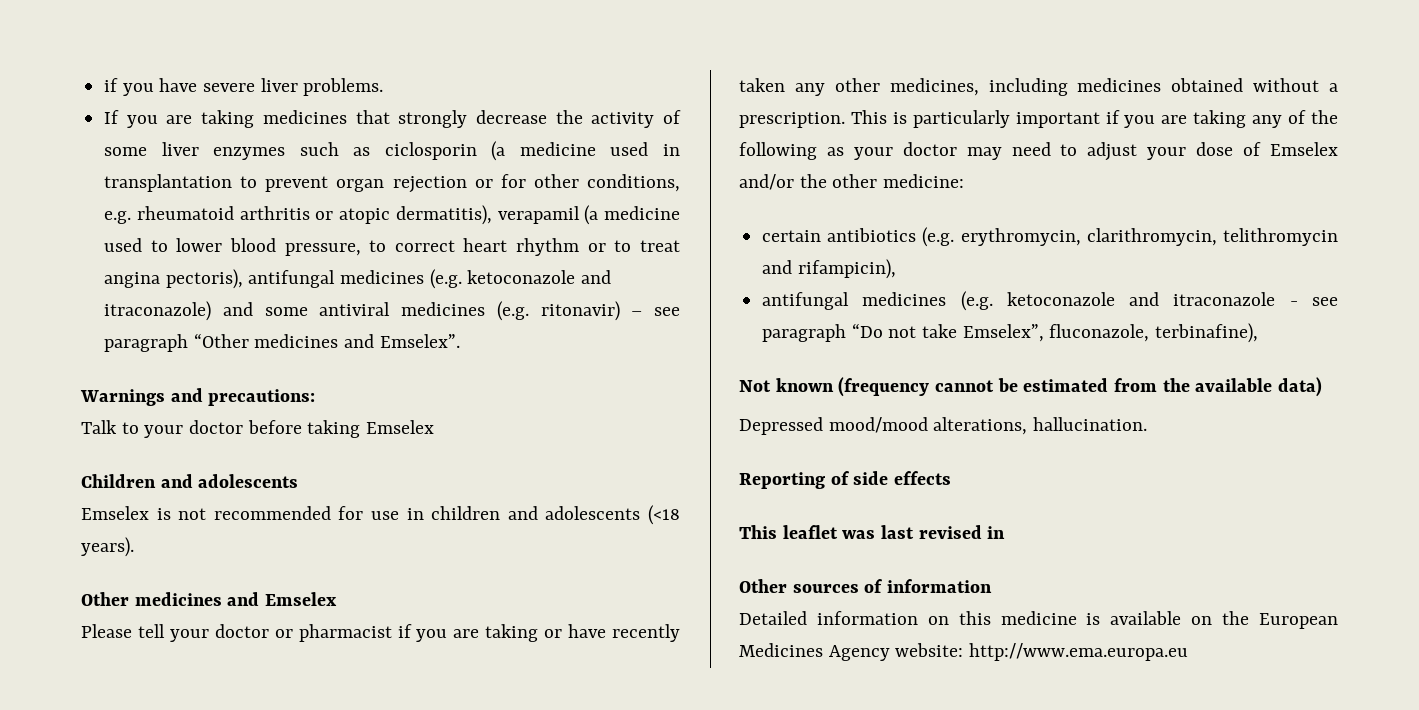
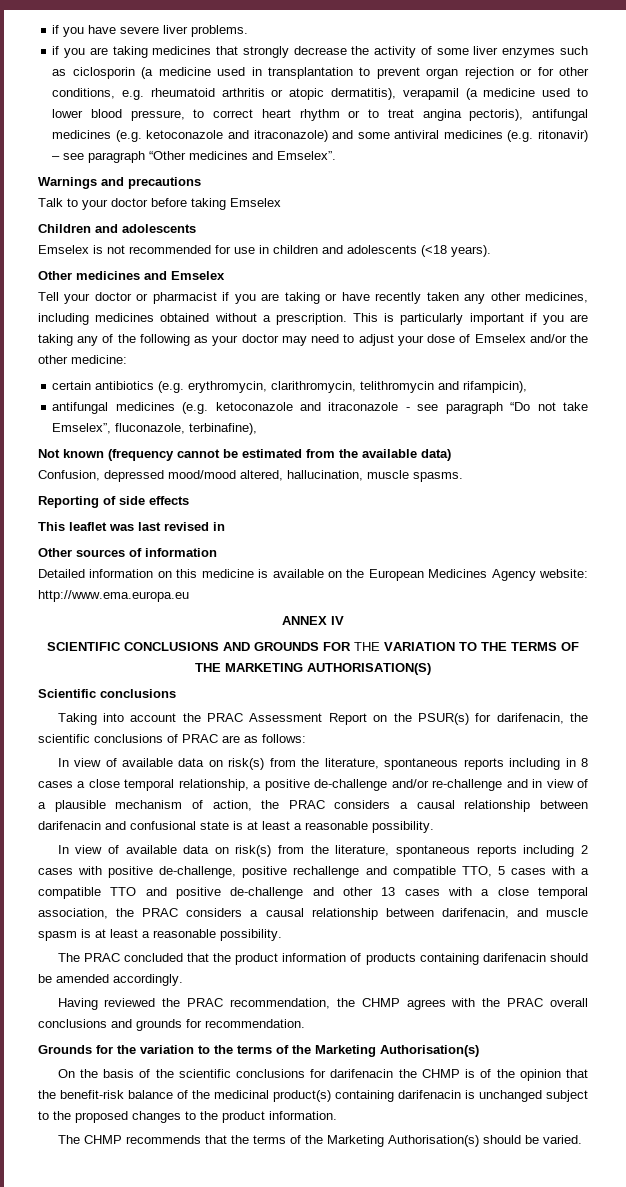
- If you are taking medicines that strongly decrease the activity of some liver enzymes such as ciclosporin (a medicine used in transplantation to prevent organ rejection or for other conditions, e.g. rheumatoid arthritis or atopic dermatitis), verapamil (a medicine used to lower blood pressure, to correct heart rhythm or to treat angina pectoris), antifungal medicines (e.g. ketoconazole and itraconazole) and some antiviral medicines (e.g. ritonavir) – see paragraph “Other medicines and Emselex”.
+ if you are taking medicines that strongly decrease the activity of some liver enzymes such as ciclosporin (a medicine used in transplantation to prevent organ rejection or for other conditions, e.g. rheumatoid arthritis or atopic dermatitis), verapamil (a medicine used to lower blood pressure, to correct heart rhythm or to treat angina pectoris), antifungal medicines (e.g. ketoconazole and itraconazole) and some antiviral medicines (e.g. ritonavir) – see paragraph “Other medicines and Emselex”.
- Warnings and precautions:
+ Warnings and precautions
- Please tell your doctor or pharmacist if you are taking or have recently taken any other medicines, including medicines obtained without a prescription.
+ Tell your doctor or pharmacist if you are taking or have recently taken any other medicines, including medicines obtained without a prescription.
- Depressed mood/mood alterations, hallucination.
+ Confusion, depressed mood/mood altered, hallucination, muscle spasms.
+ ANNEX IV
+ SCIENTIFIC CONCLUSIONS AND GROUNDS FOR THE VARIATION TO THE TERMS OF THE MARKETING AUTHORISATION(S)
+ Scientific conclusions
+ Taking into account the PRAC Assessment Report on the PSUR(s) for darifenacin, the scientific conclusions of PRAC are as follows:
+ In view of available data on risk(s) from the literature, spontaneous reports including in 8 cases a close temporal relationship, a positive de-challenge and/or re-challenge and in view of a plausible mechanism of action, the PRAC considers a causal relationship between darifenacin and confusional state is at least a reasonable possibility.
+ In view of available data on risk(s) from the literature, spontaneous reports including 2 cases with positive de-challenge, positive rechallenge and compatible TTO, 5 cases with a compatible TTO and positive de-challenge and other 13 cases with a close temporal association, the PRAC considers a causal relationship between darifenacin, and muscle spasm is at least a reasonable possibility.
+ The PRAC concluded that the product information of products containing darifenacin should be amended accordingly.
+ Having reviewed the PRAC recommendation, the CHMP agrees with the PRAC overall conclusions and grounds for recommendation.
+ Grounds for the variation to the terms of the Marketing Authorisation(s)
+ On the basis of the scientific conclusions for darifenacin the CHMP is of the opinion that the benefit-risk balance of the medicinal product(s) containing darifenacin is unchanged subject to the proposed changes to the product information.
+ The CHMP recommends that the terms of the Marketing Authorisation(s) should be varied.

